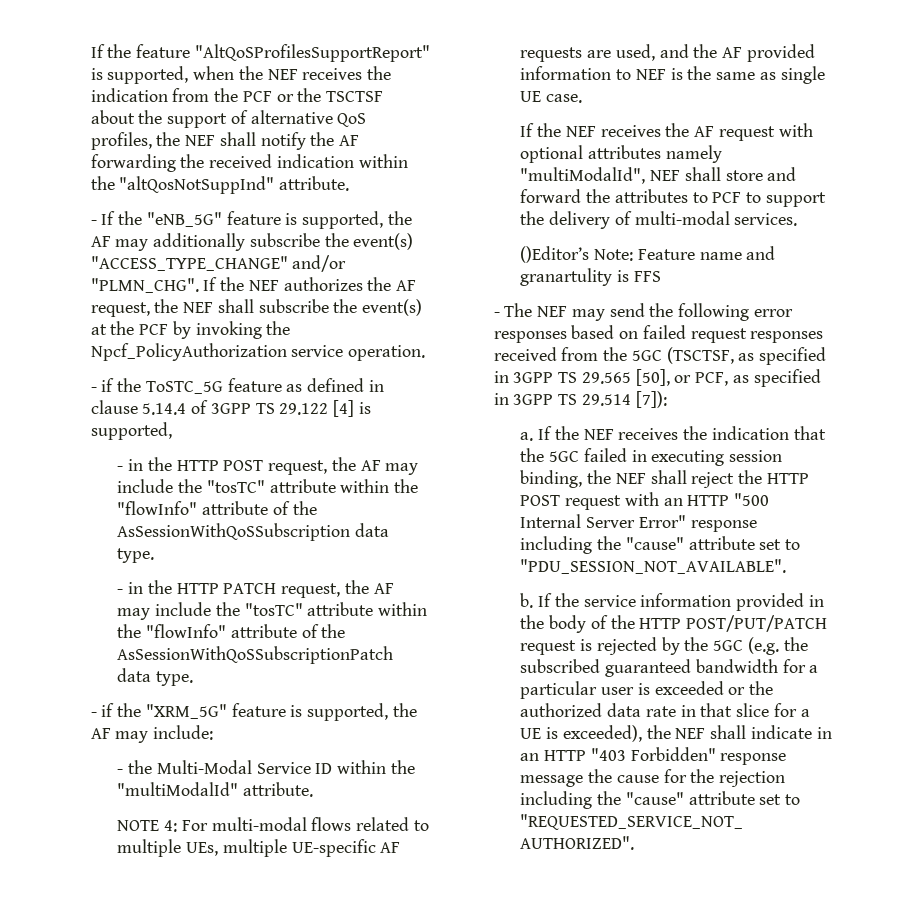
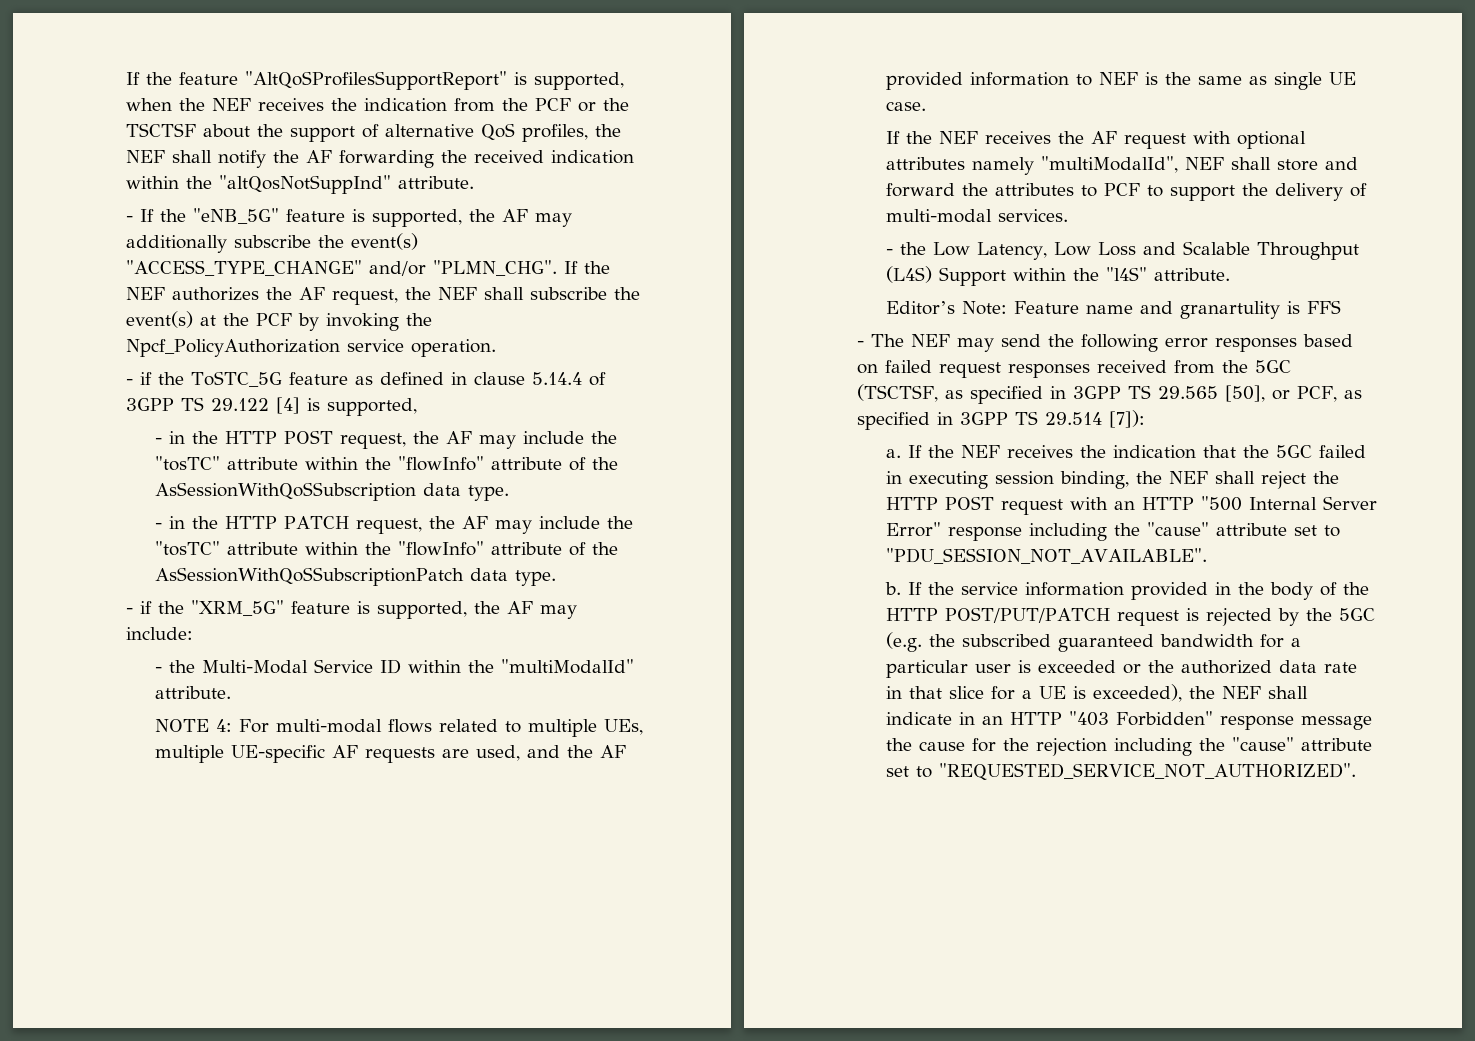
- ()Editor’s Note: Feature name and granartulity is FFS
+ - the Low Latency, Low Loss and Scalable Throughput (L4S) Support within the "l4S" attribute.
+ Editor’s Note: Feature name and granartulity is FFS

